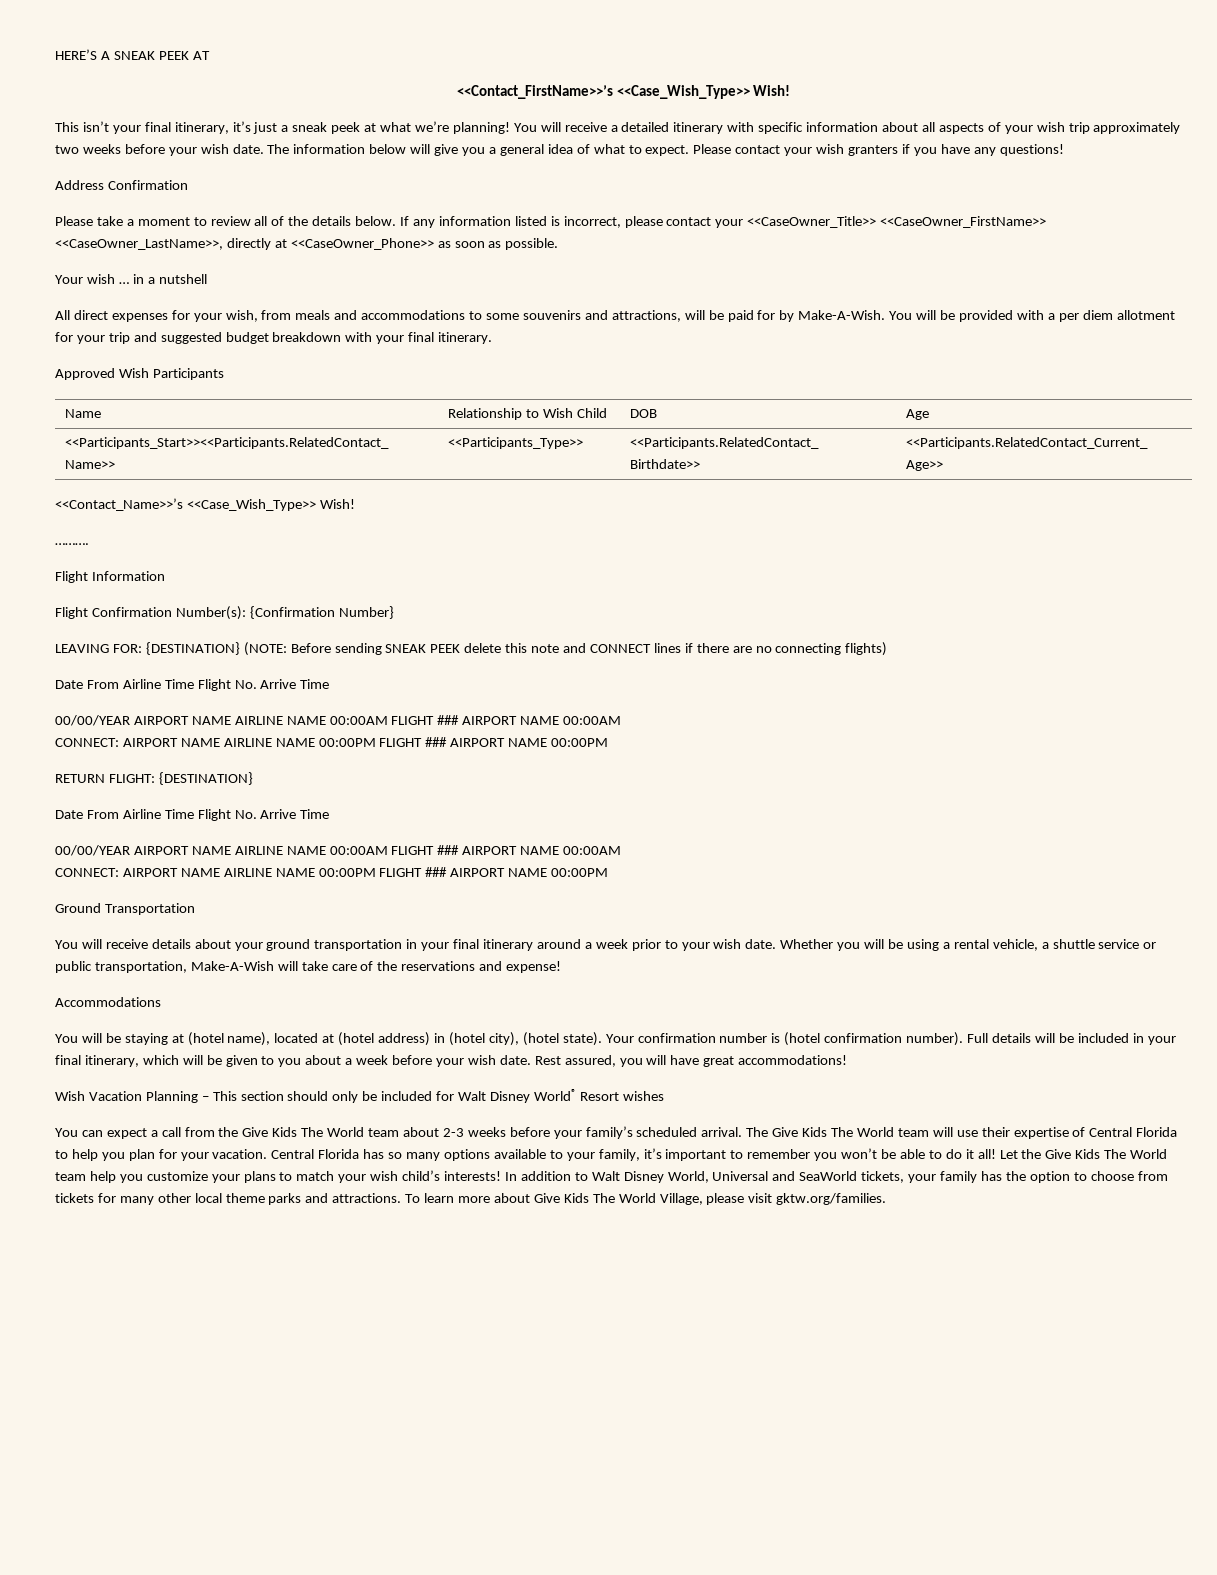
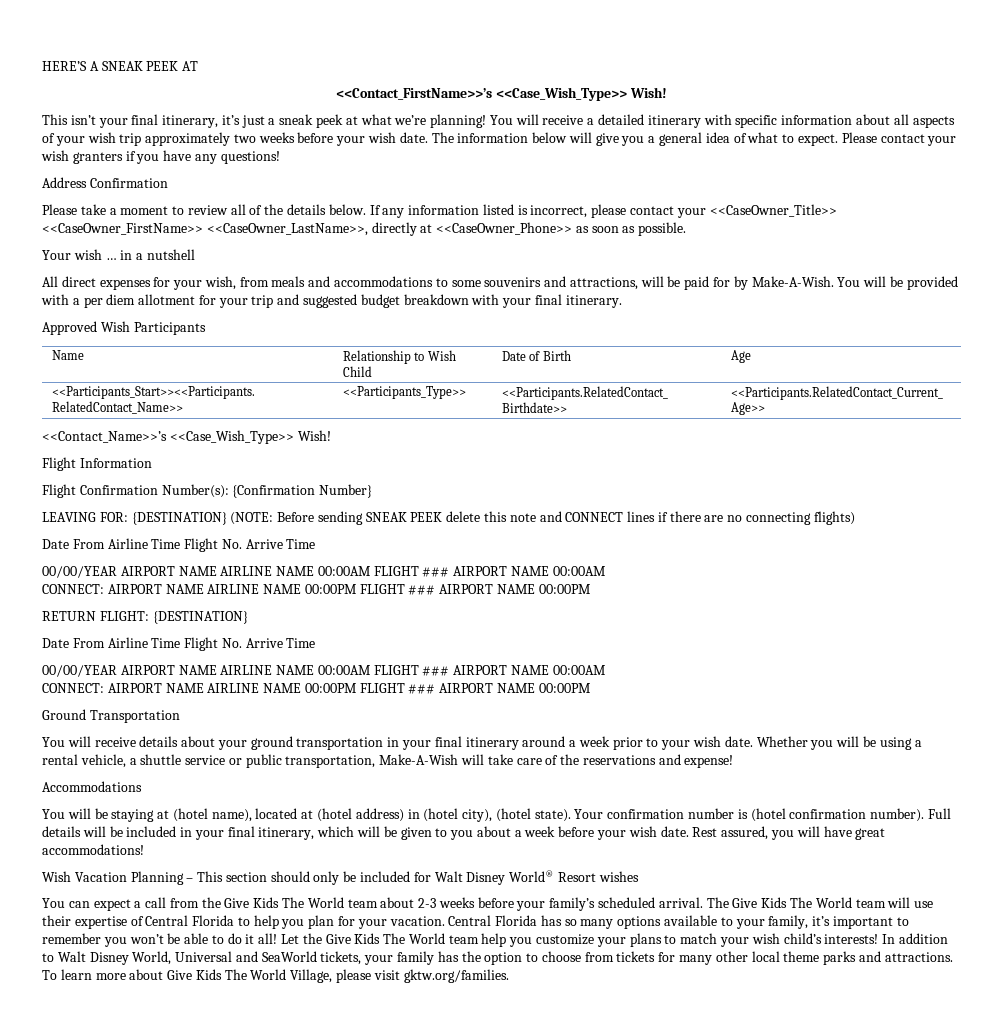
- Name | Relationship to Wish Child | DOB | Age
+ Name | Relationship to Wish Child | Date of Birth | Age
- ……….

